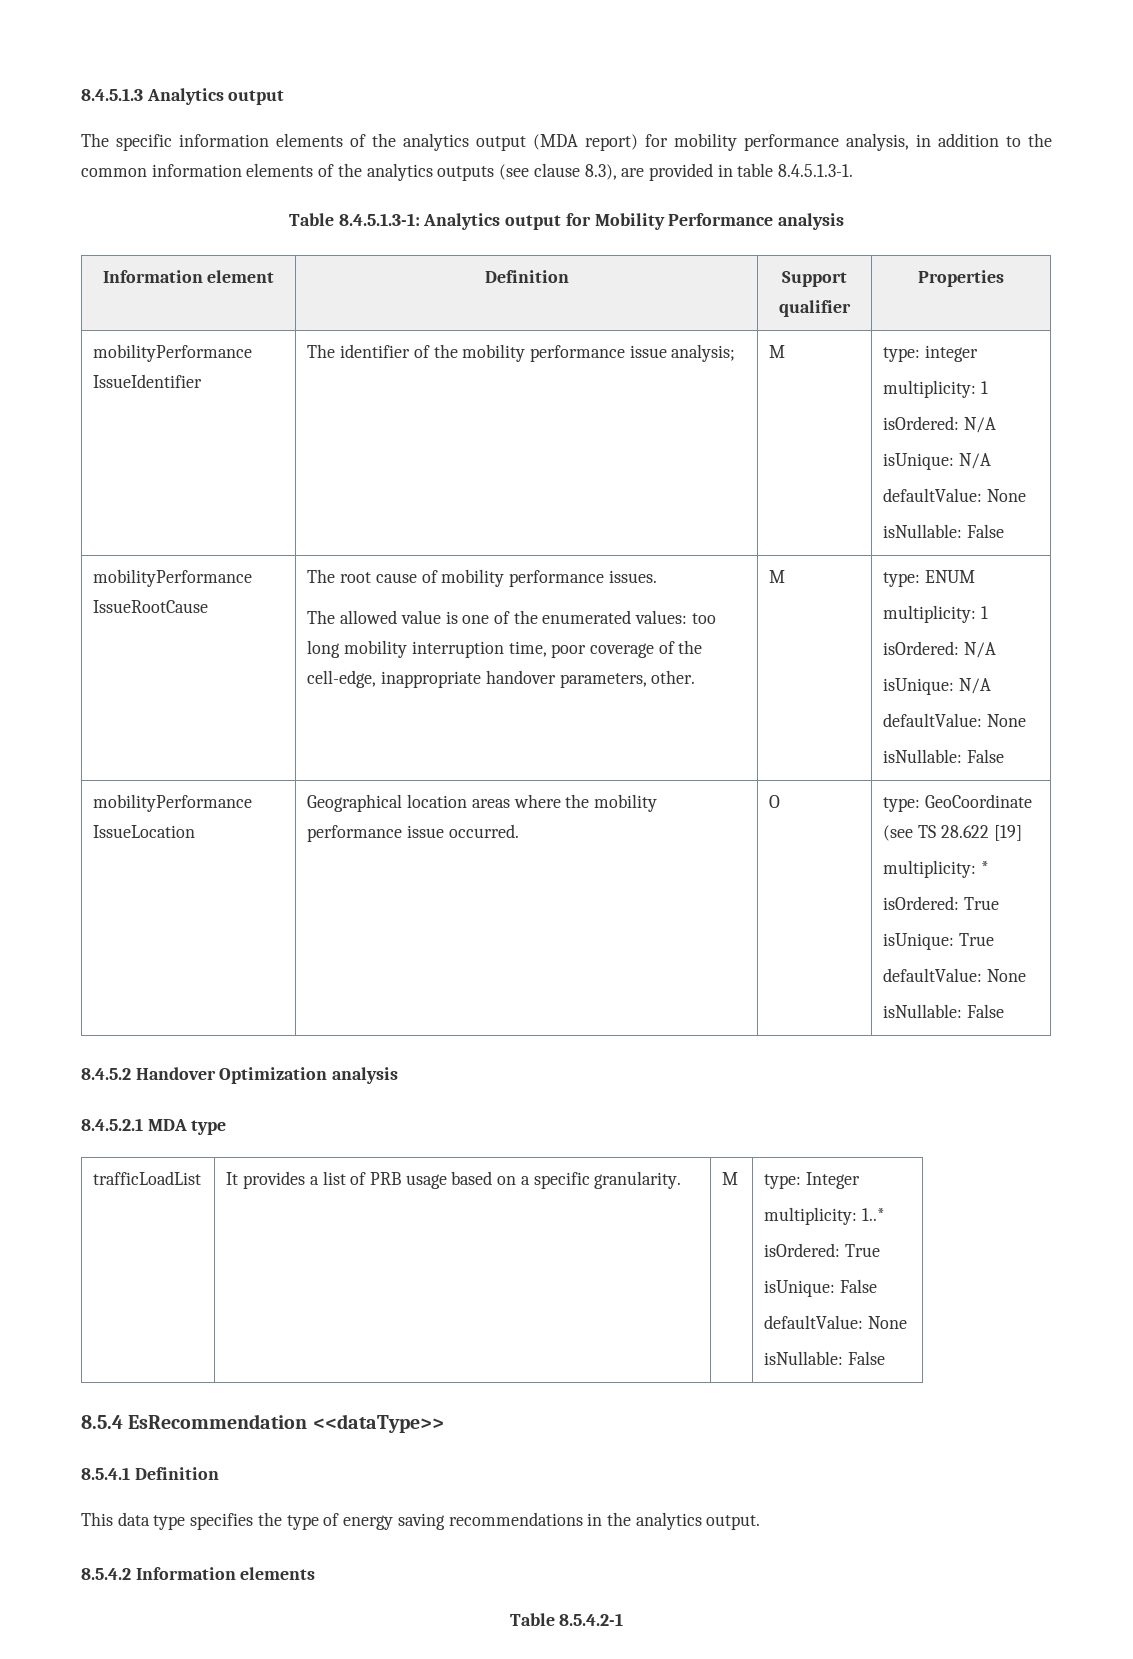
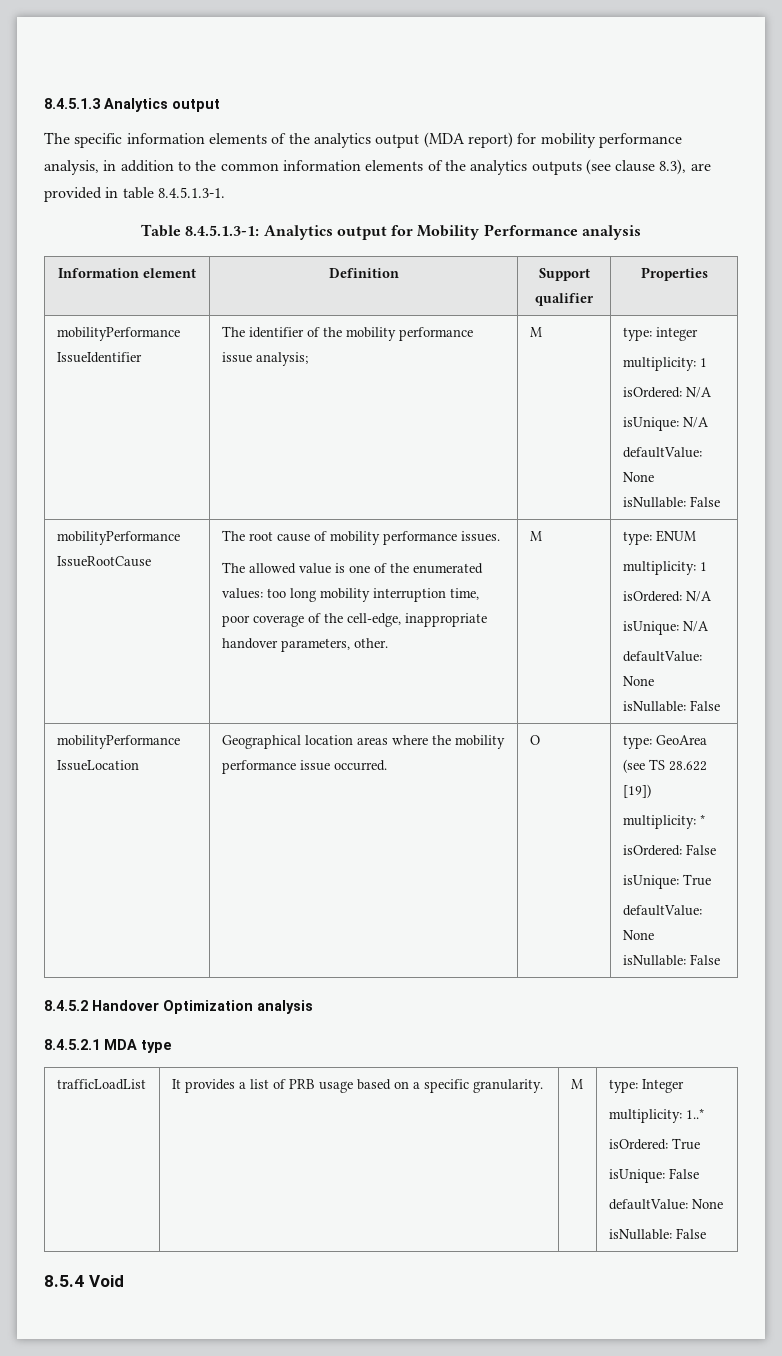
- mobilityPerformance IssueLocation | Geographical location areas where the mobility performance issue occurred. | O | type: GeoCoordinate (see TS 28.622 [19]
+ mobilityPerformance IssueLocation | Geographical location areas where the mobility performance issue occurred. | O | type: GeoArea (see TS 28.622 [19])
  multiplicity: *
- isOrdered: True
+ isOrdered: False
- 8.5.4 EsRecommendation <<dataType>>
- 8.5.4.1 Definition
- This data type specifies the type of energy saving recommendations in the analytics output.
- 8.5.4.2 Information elements
- Table 8.5.4.2-1
+ 8.5.4 Void

